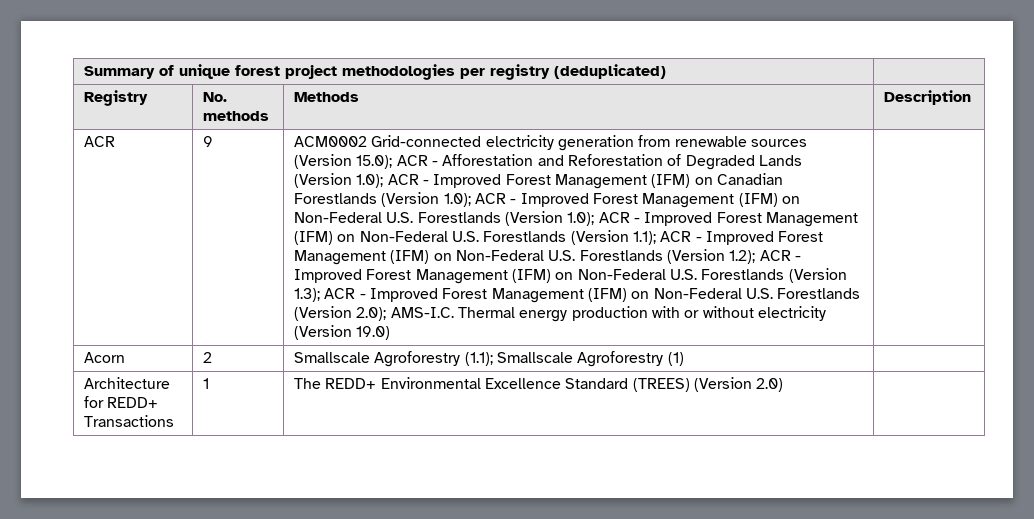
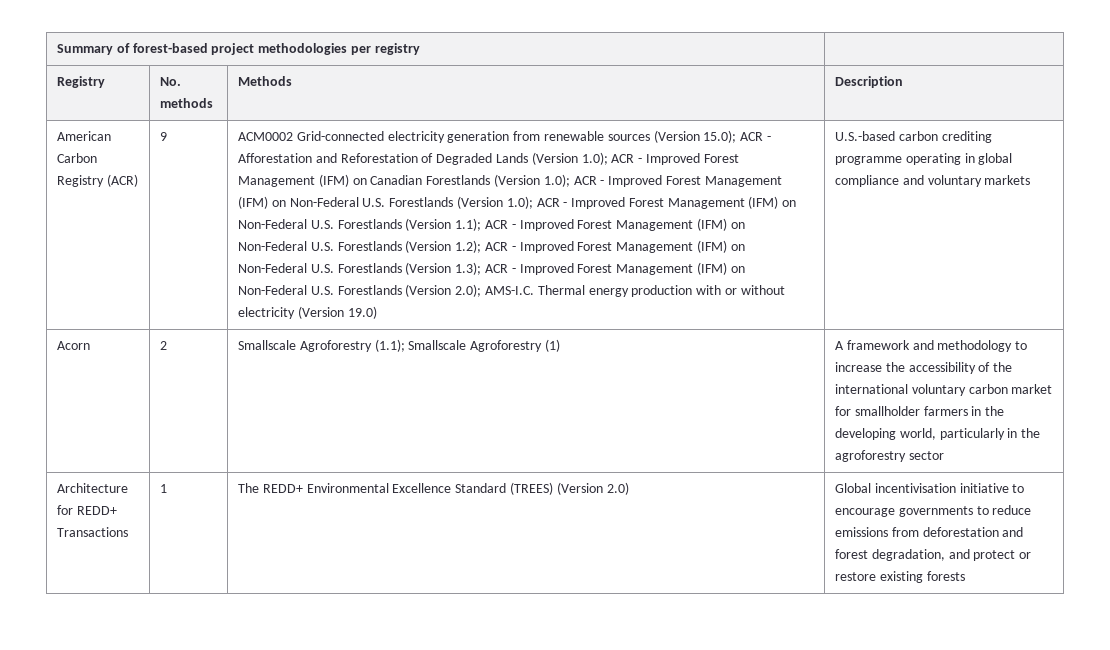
- Summary of unique forest project methodologies per registry (deduplicated) |
+ Summary of forest-based project methodologies per registry |
  Registry | No. methods | Methods | Description
- ACR
+ American Carbon Registry (ACR)
+ U.S.-based carbon crediting programme operating in global compliance and voluntary markets
- Acorn | 2 | Smallscale Agroforestry (1.1); Smallscale Agroforestry (1) |
+ Acorn | 2 | Smallscale Agroforestry (1.1); Smallscale Agroforestry (1) | A framework and methodology to increase the accessibility of the international voluntary carbon market for smallholder farmers in the developing world, particularly in the agroforestry sector
- Architecture for REDD+ Transactions | 1 | The REDD+ Environmental Excellence Standard (TREES) (Version 2.0) |
+ Architecture for REDD+ Transactions | 1 | The REDD+ Environmental Excellence Standard (TREES) (Version 2.0) | Global incentivisation initiative to encourage governments to reduce emissions from deforestation and forest degradation, and protect or restore existing forests

